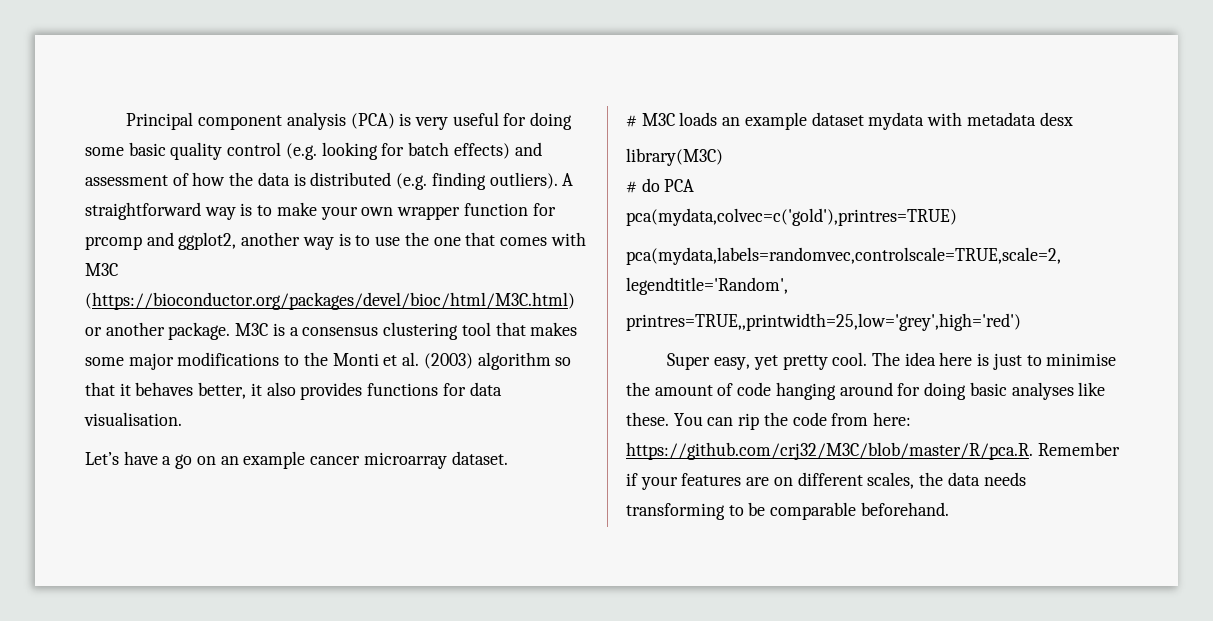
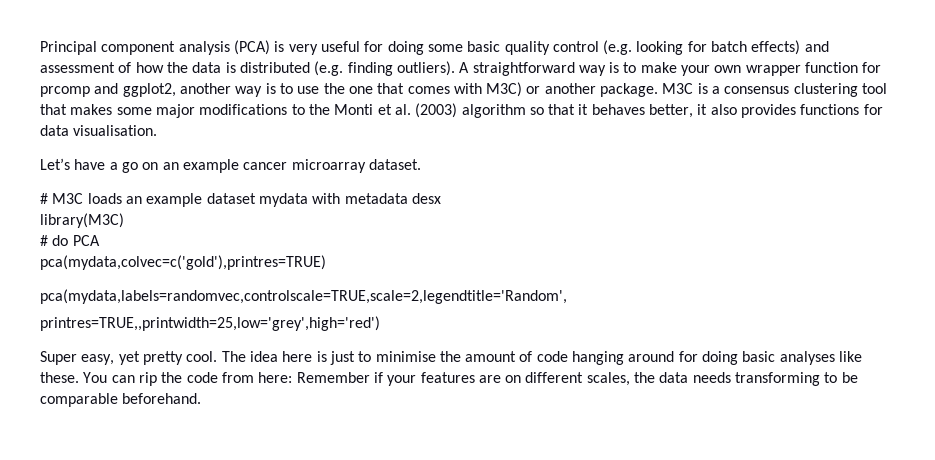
- A straightforward way is to make your own wrapper function for prcomp and ggplot2, another way is to use the one that comes with M3C (https://bioconductor.org/packages/devel/bioc/html/M3C.html) or another package.
+ A straightforward way is to make your own wrapper function for prcomp and ggplot2, another way is to use the one that comes with M3C) or another package.
- You can rip the code from here: https://github.com/crj32/M3C/blob/master/R/pca.R. Remember if your features are on different scales, the data needs transforming to be comparable beforehand.
+ You can rip the code from here: Remember if your features are on different scales, the data needs transforming to be comparable beforehand.

